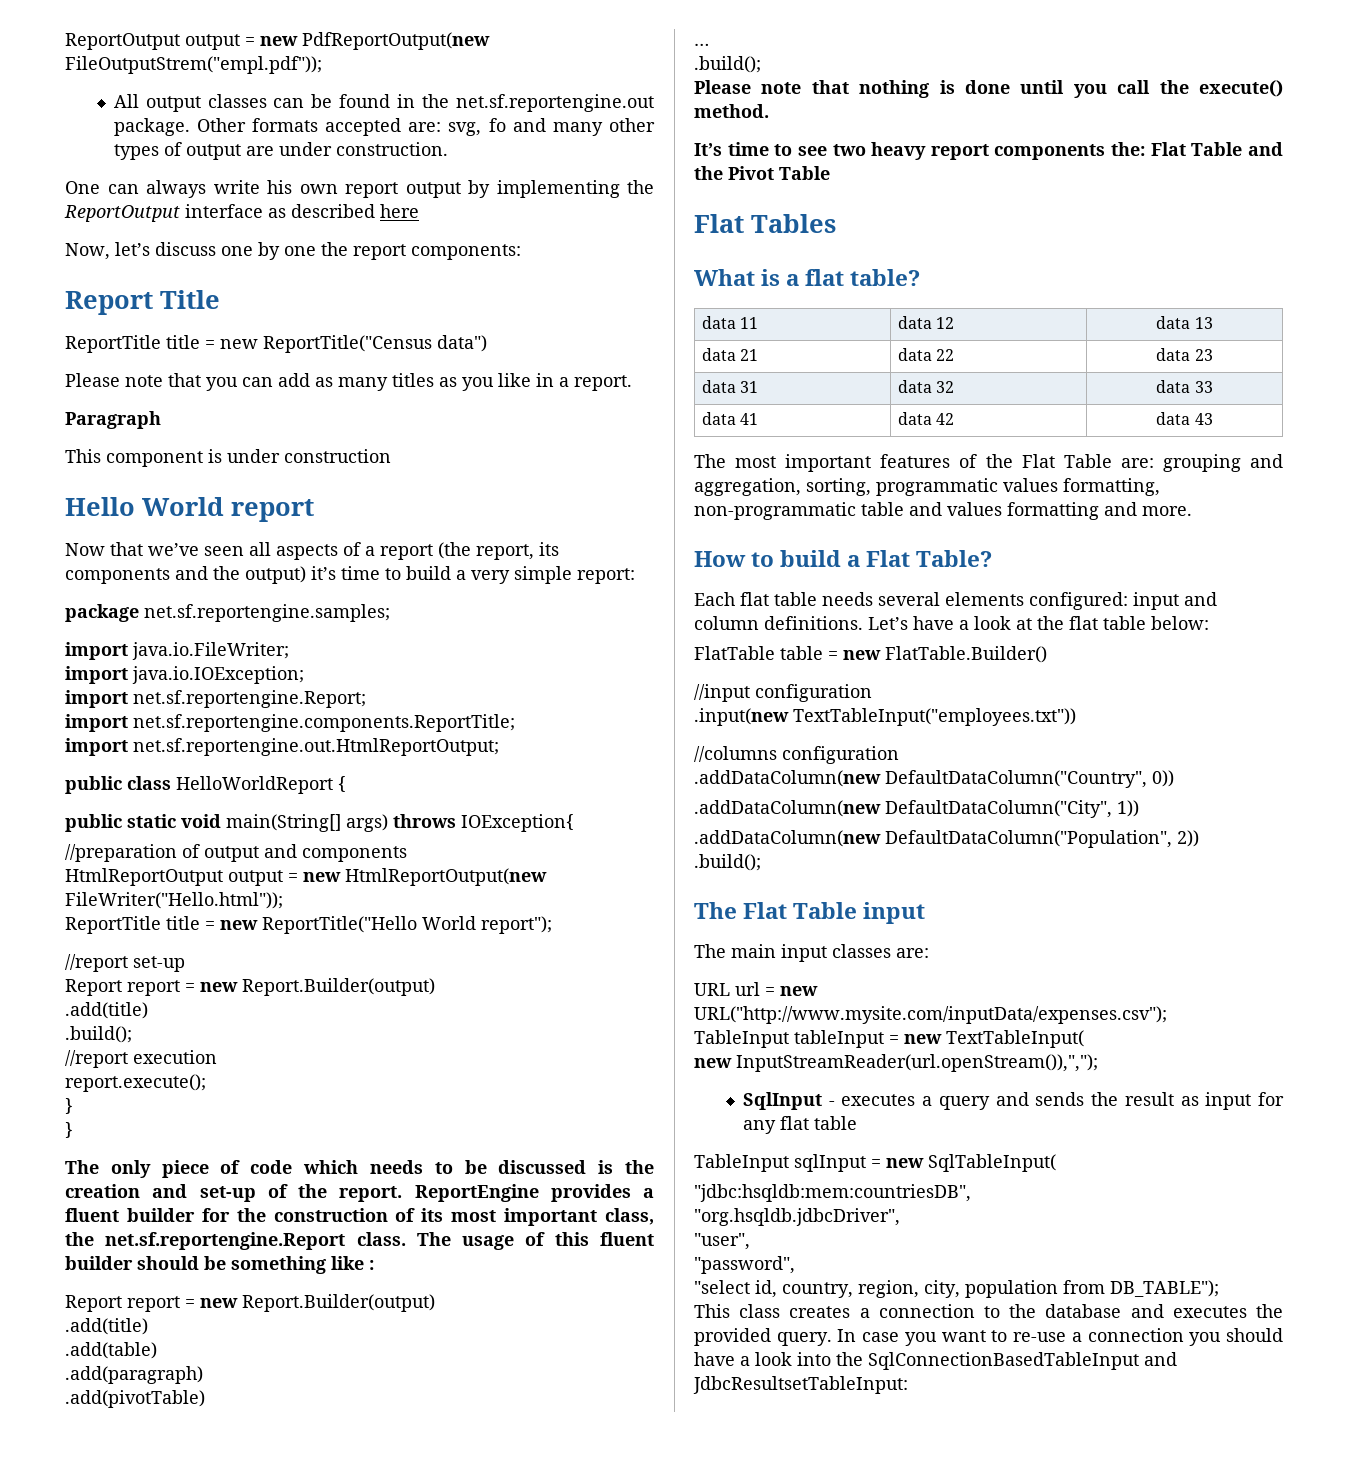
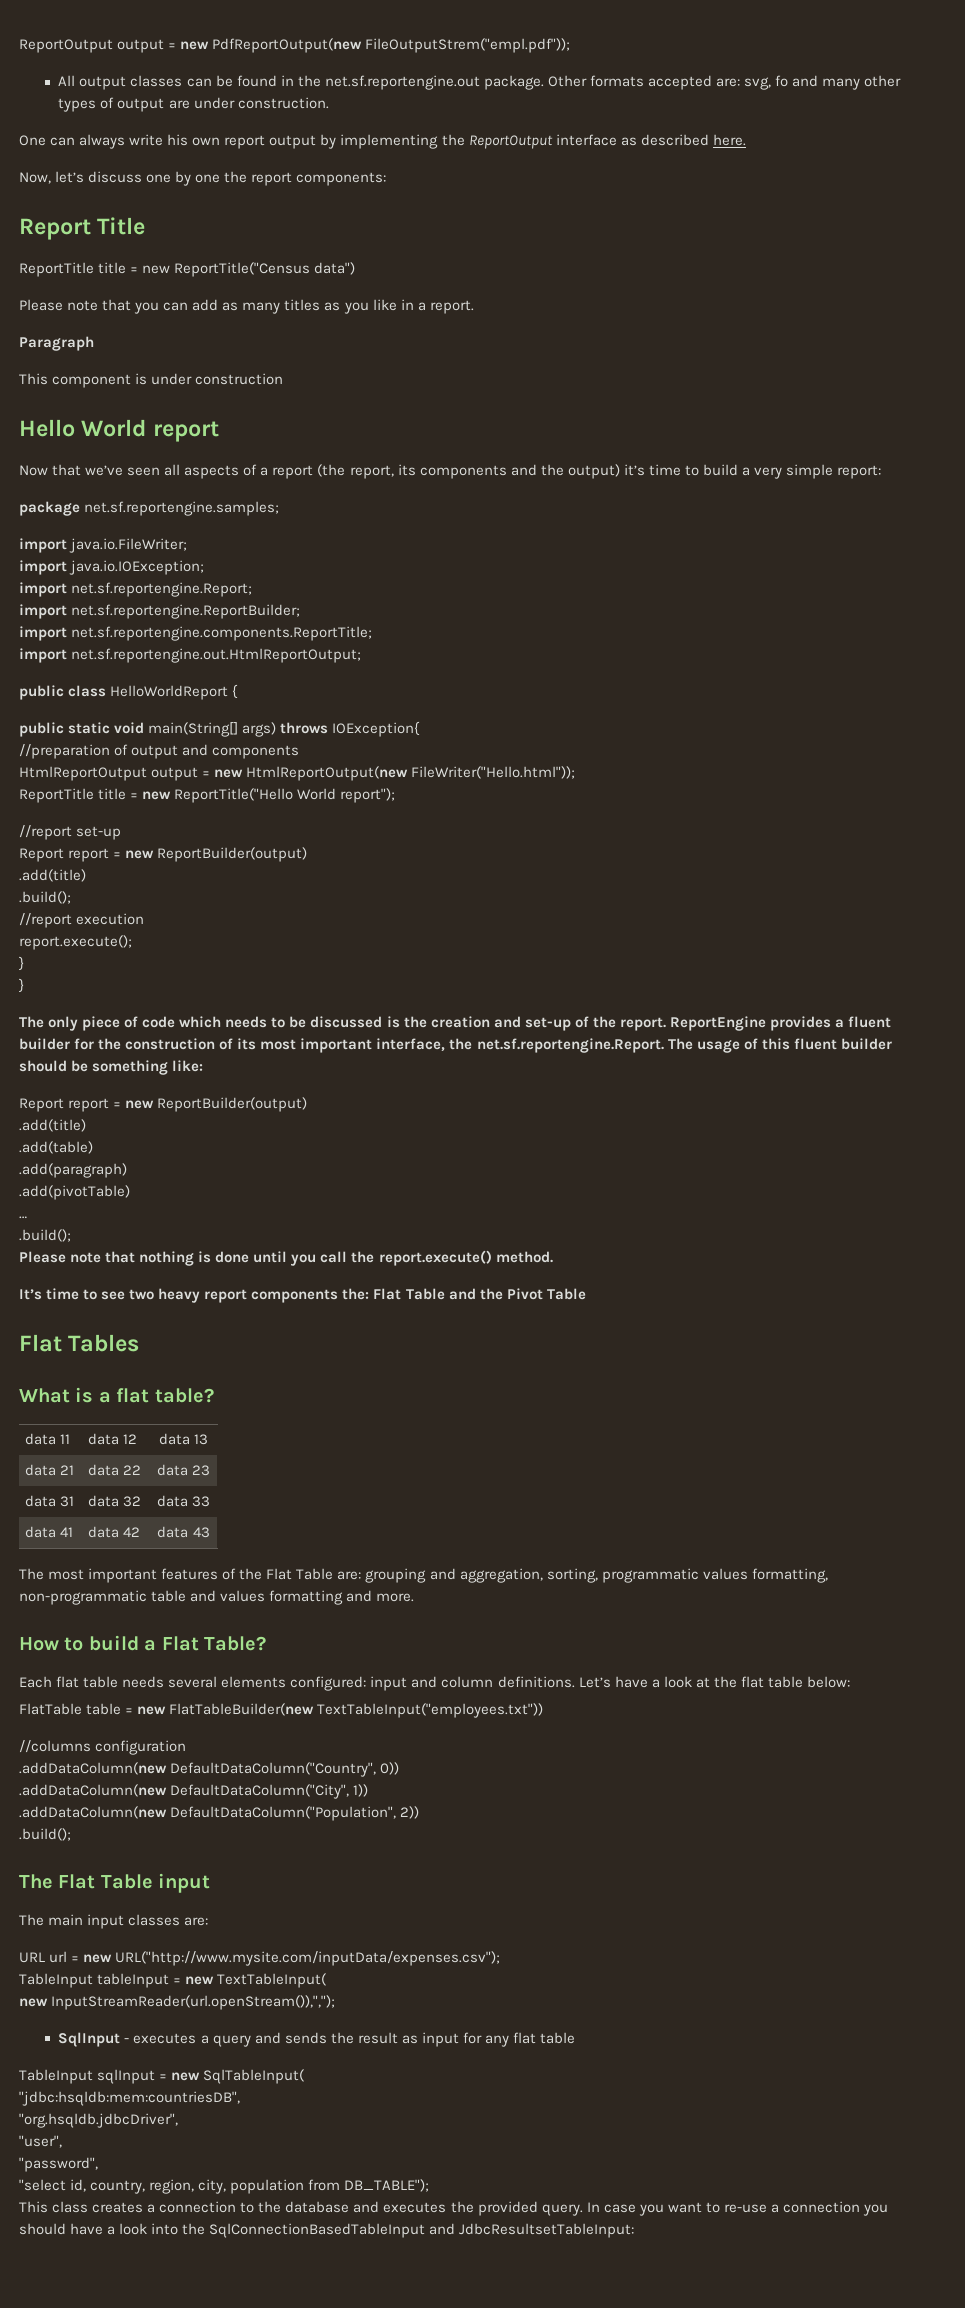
- One can always write his own report output by implementing the ReportOutput interface as described here
+ One can always write his own report output by implementing the ReportOutput interface as described here.
+ import net.sf.reportengine.ReportBuilder;
  //report set-up
- Report report = new Report.Builder(output)
+ Report report = new ReportBuilder(output)
- ReportEngine provides a fluent builder for the construction of its most important class, the net.sf.reportengine.Report class. The usage of this fluent builder should be something like :
- Report report = new Report.Builder(output)
+ ReportEngine provides a fluent builder for the construction of its most important interface, the net.sf.reportengine.Report. The usage of this fluent builder should be something like:
+ Report report = new ReportBuilder(output)
- Please note that nothing is done until you call the execute() method.
+ Please note that nothing is done until you call the report.execute() method.
- FlatTable table = new FlatTable.Builder()
- //input configuration
- .input(new TextTableInput("employees.txt"))
+ FlatTable table = new FlatTableBuilder(new TextTableInput("employees.txt"))

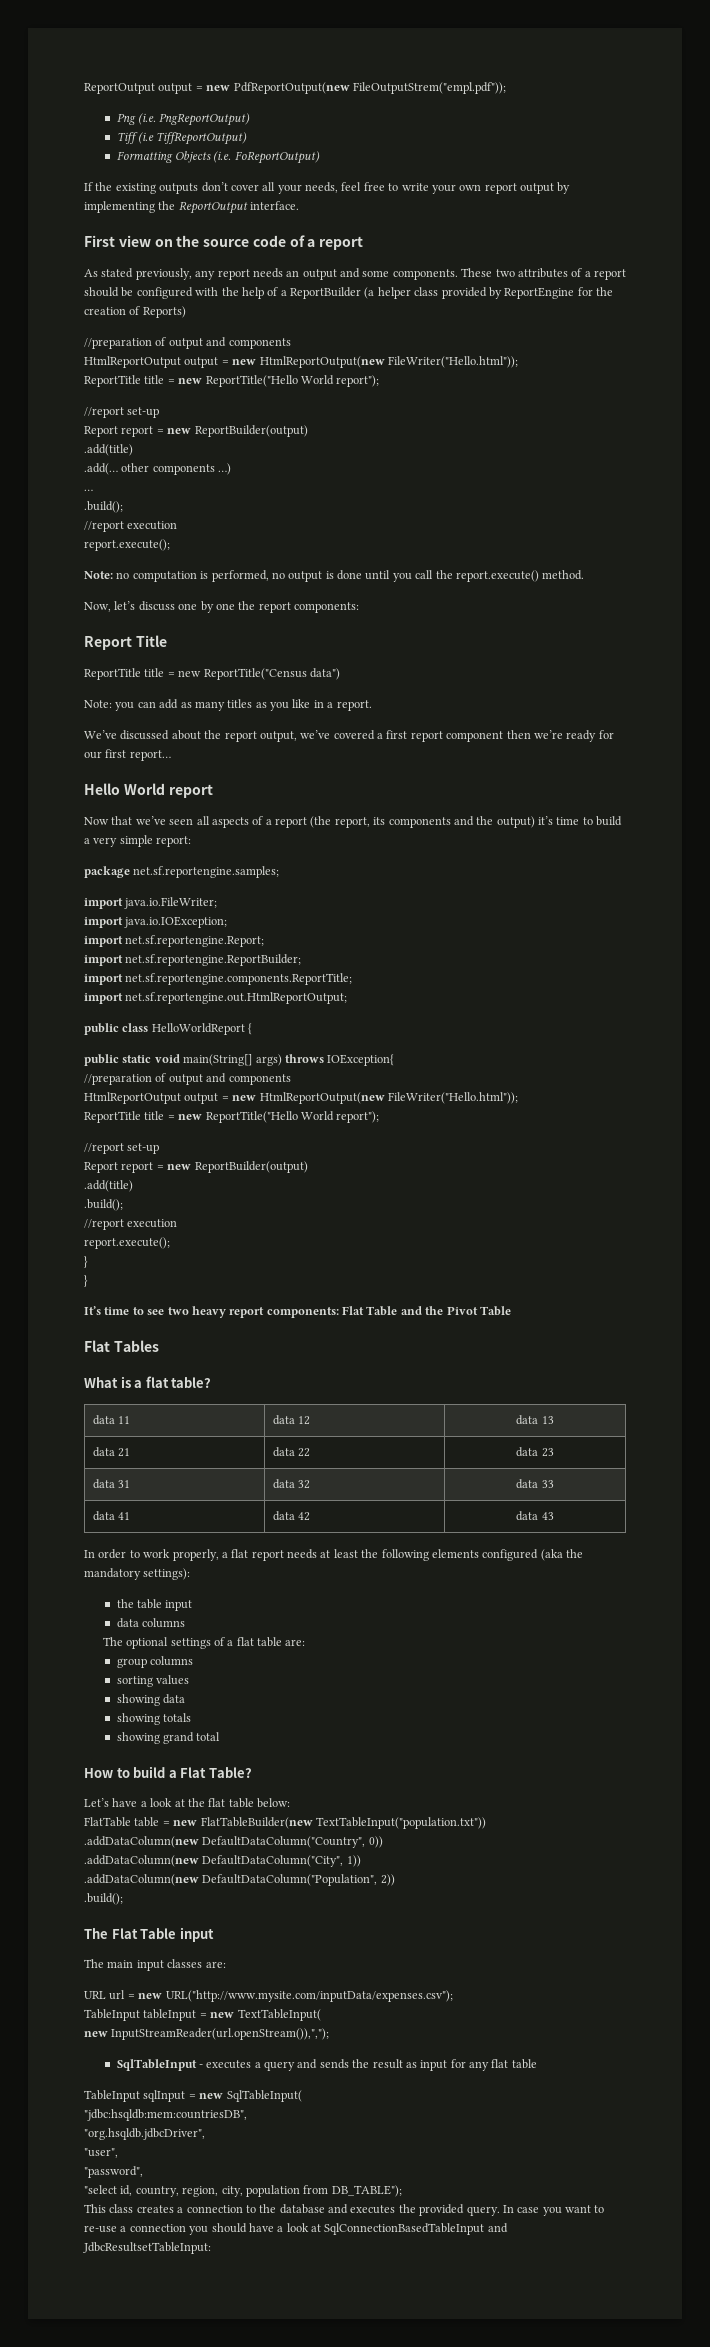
- All output classes can be found in the net.sf.reportengine.out package. Other formats accepted are: svg, fo and many other types of output are under construction.
- One can always write his own report output by implementing the ReportOutput interface as described here.
+ Png (i.e. PngReportOutput)
+ Tiff (i.e TiffReportOutput)
+ Formatting Objects (i.e. FoReportOutput)
+ If the existing outputs don’t cover all your needs, feel free to write your own report output by implementing the ReportOutput interface.
+ First view on the source code of a report
+ As stated previously, any report needs an output and some components. These two attributes of a report should be configured with the help of a ReportBuilder (a helper class provided by ReportEngine for the creation of Reports)
+ //preparation of output and components
+ HtmlReportOutput output = new HtmlReportOutput(new FileWriter("Hello.html"));
+ ReportTitle title = new ReportTitle("Hello World report");
+ //report set-up
+ Report report = new ReportBuilder(output)
+ .add(title)
+ .add(… other components …)
+ …
+ .build();
+ //report execution
+ report.execute();
+ Note: no computation is performed, no output is done until you call the report.execute() method.
- Please note that you can add as many titles as you like in a report.
+ Note: you can add as many titles as you like in a report.
- Paragraph
- This component is under construction
+ We’ve discussed about the report output, we’ve covered a first report component then we’re ready for our first report…
- The only piece of code which needs to be discussed is the creation and set-up of the report. ReportEngine provides a fluent builder for the construction of its most important interface, the net.sf.reportengine.Report. The usage of this fluent builder should be something like:
- Report report = new ReportBuilder(output)
- .add(title)
- .add(table)
- .add(paragraph)
- .add(pivotTable)
- …
- .build();
- Please note that nothing is done until you call the report.execute() method.
- It’s time to see two heavy report components the: Flat Table and the Pivot Table
+ It’s time to see two heavy report components: Flat Table and the Pivot Table
- The most important features of the Flat Table are: grouping and aggregation, sorting, programmatic values formatting, non-programmatic table and values formatting and more.
+ In order to work properly, a flat report needs at least the following elements configured (aka the mandatory settings):
+ the table input
+ data columns
+ The optional settings of a flat table are:
+ group columns
+ sorting values
+ showing data
+ showing totals
+ showing grand total
- Each flat table needs several elements configured: input and column definitions.
- FlatTable table = new FlatTableBuilder(new TextTableInput("employees.txt"))
- //columns configuration
+ FlatTable table = new FlatTableBuilder(new TextTableInput("population.txt"))
- SqlInput - executes a query and sends the result as input for any flat table
+ SqlTableInput - executes a query and sends the result as input for any flat table
- In case you want to re-use a connection you should have a look into the SqlConnectionBasedTableInput and JdbcResultsetTableInput:
+ In case you want to re-use a connection you should have a look at SqlConnectionBasedTableInput and JdbcResultsetTableInput:

